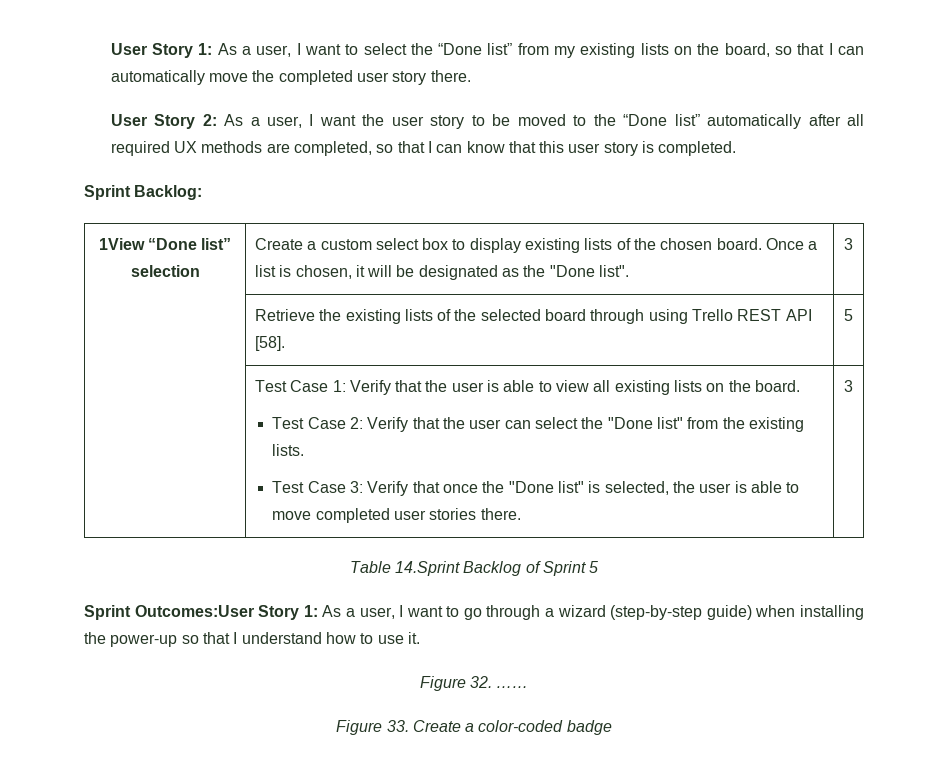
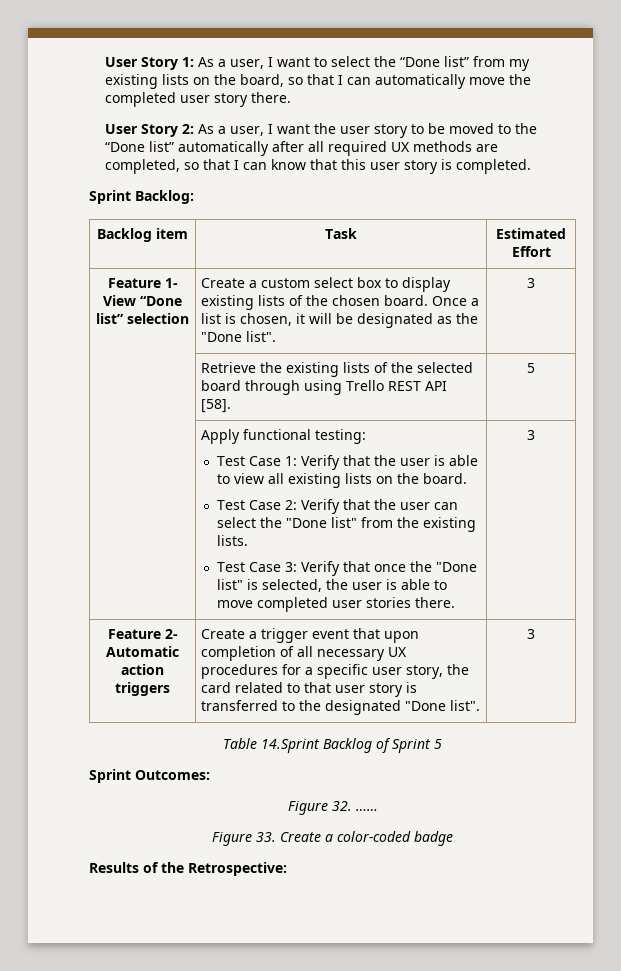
- 1View “Done list” selection | Create a custom select box to display existing lists of the chosen board. Once a list is chosen, it will be designated as the "Done list". | 3
+ Backlog item | Task | Estimated Effort
+ Feature 1- View “Done list” selection | Create a custom select box to display existing lists of the chosen board. Once a list is chosen, it will be designated as the "Done list". | 3
+ Apply functional testing:
+ Feature 2- Automatic action triggers | Create a trigger event that upon completion of all necessary UX procedures for a specific user story, the card related to that user story is transferred to the designated "Done list". | 3
- Sprint Outcomes:User Story 1: As a user, I want to go through a wizard (step-by-step guide) when installing the power-up so that I understand how to use it.
+ Sprint Outcomes:
+ Results of the Retrospective:

